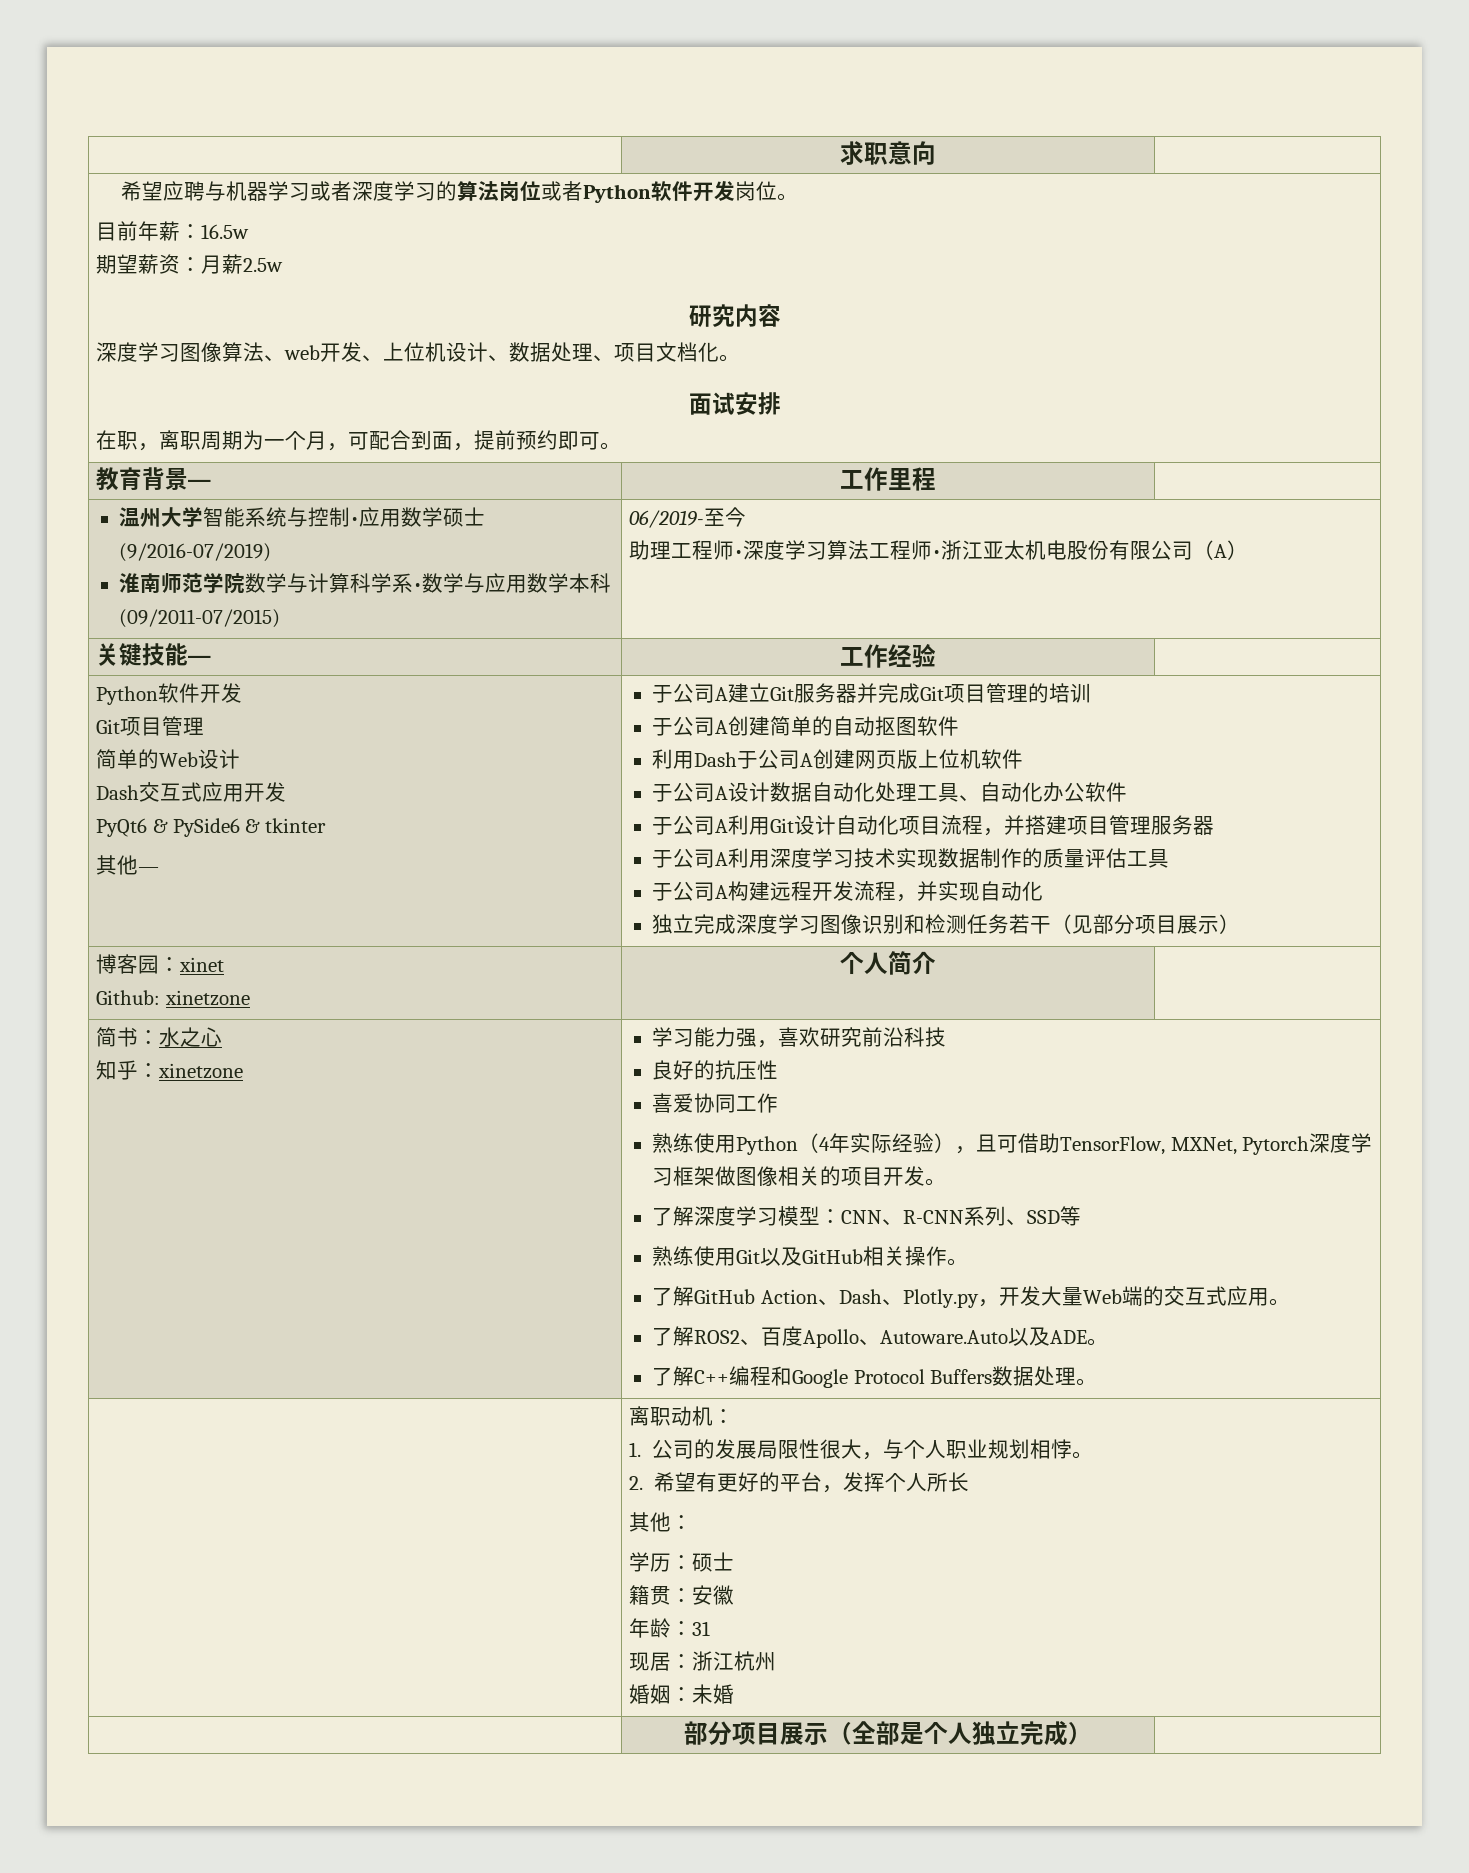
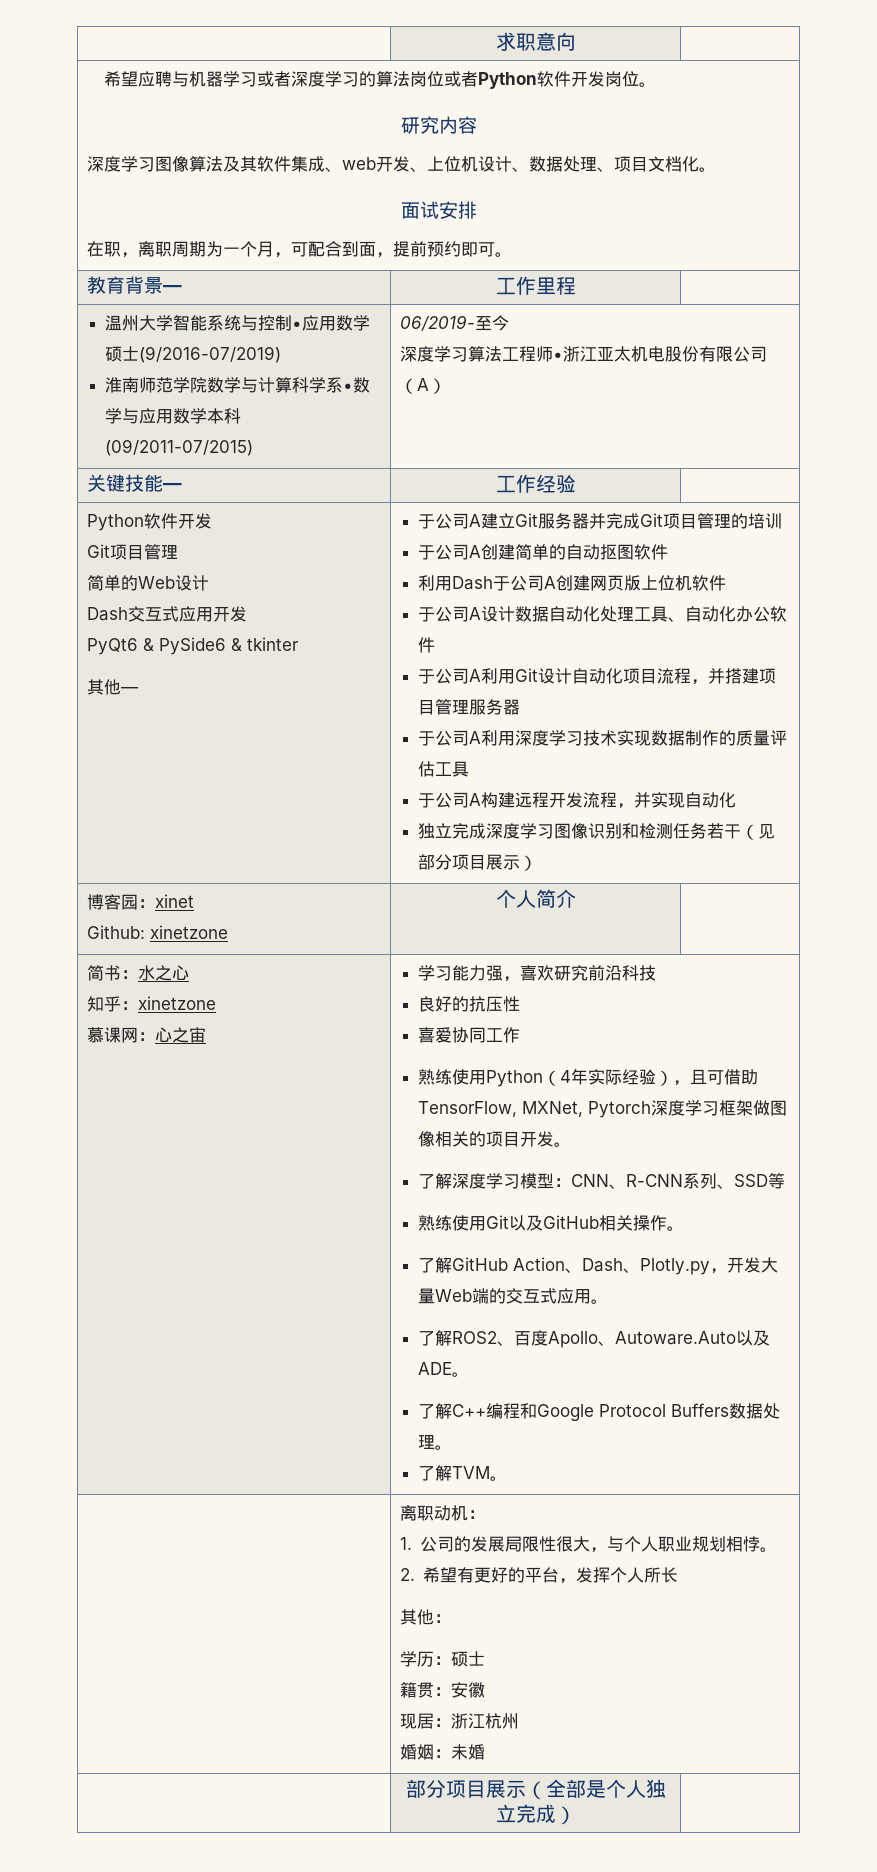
- 目前年薪：16.5w
- 期望薪资：月薪2.5w
- 深度学习图像算法、web开发、上位机设计、数据处理、项目文档化。
+ 深度学习图像算法及其软件集成、web开发、上位机设计、数据处理、项目文档化。
- 助理工程师•深度学习算法工程师•浙江亚太机电股份有限公司（A）
+ 深度学习算法工程师•浙江亚太机电股份有限公司（A）
+ 慕课网：心之宙
+ 了解TVM。
  | 离职动机：
  1.公司的发展局限性很大，与个人职业规划相悖。
  2.希望有更好的平台，发挥个人所长
  其他：
  学历：硕士
  籍贯：安徽
- 年龄：31

